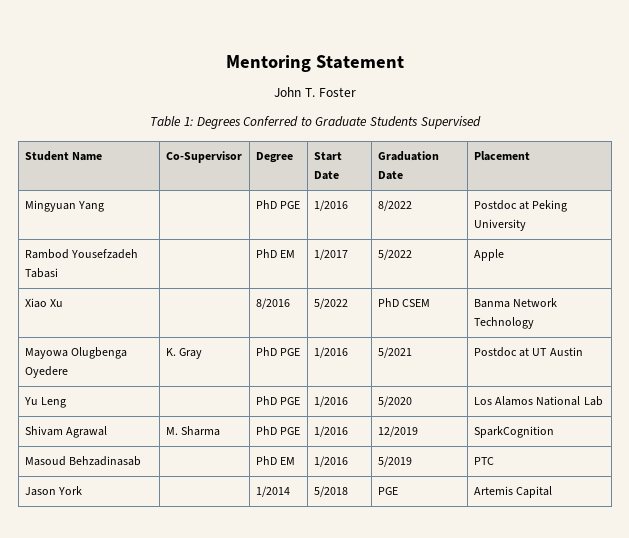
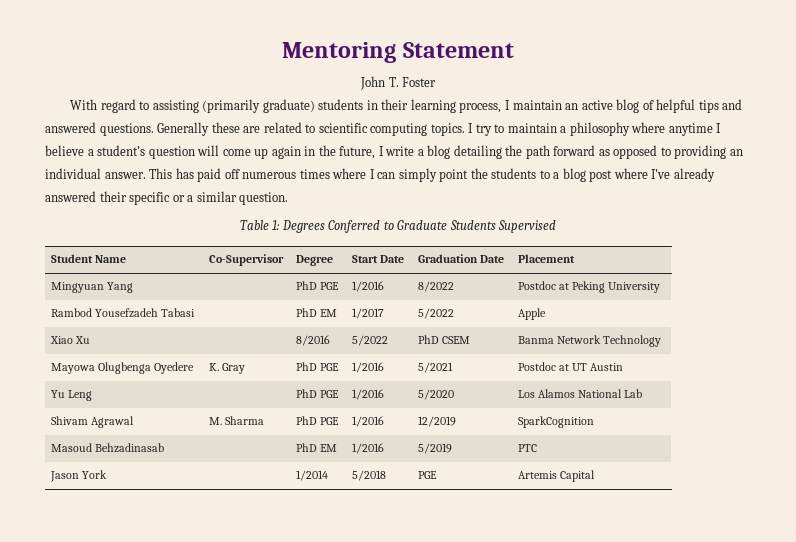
+ With regard to assisting (primarily graduate) students in their learning process, I maintain an active blog of helpful tips and answered questions. Generally these are related to scientific computing topics. I try to maintain a philosophy where anytime I believe a student’s question will come up again in the future, I write a blog detailing the path forward as opposed to providing an individual answer. This has paid off numerous times where I can simply point the students to a blog post where I’ve already answered their specific or a similar question.

